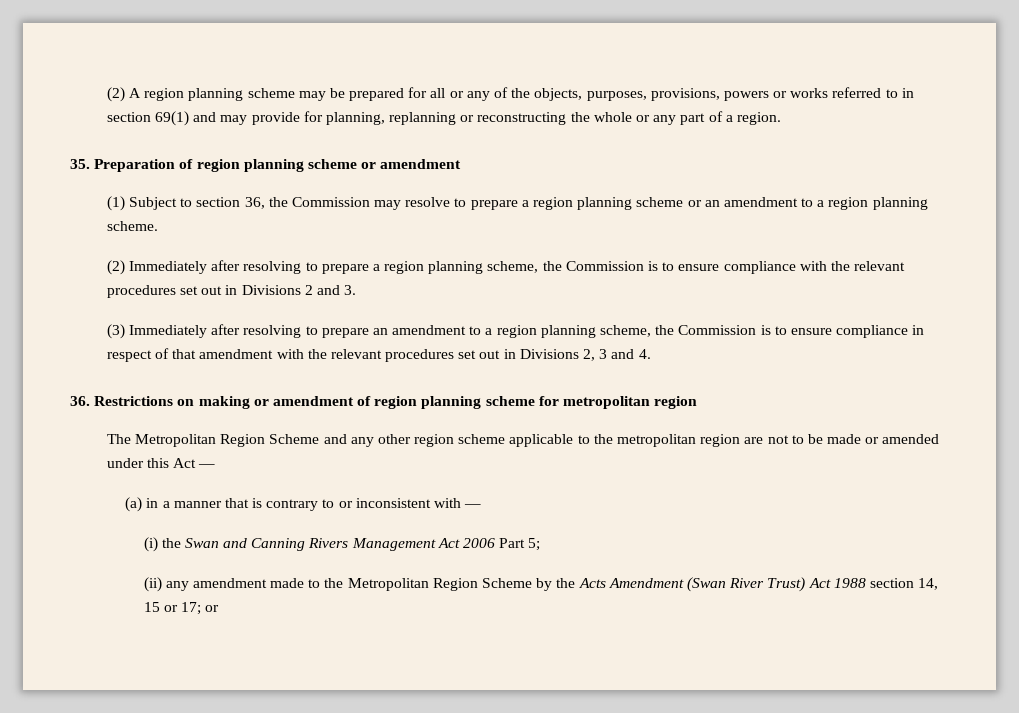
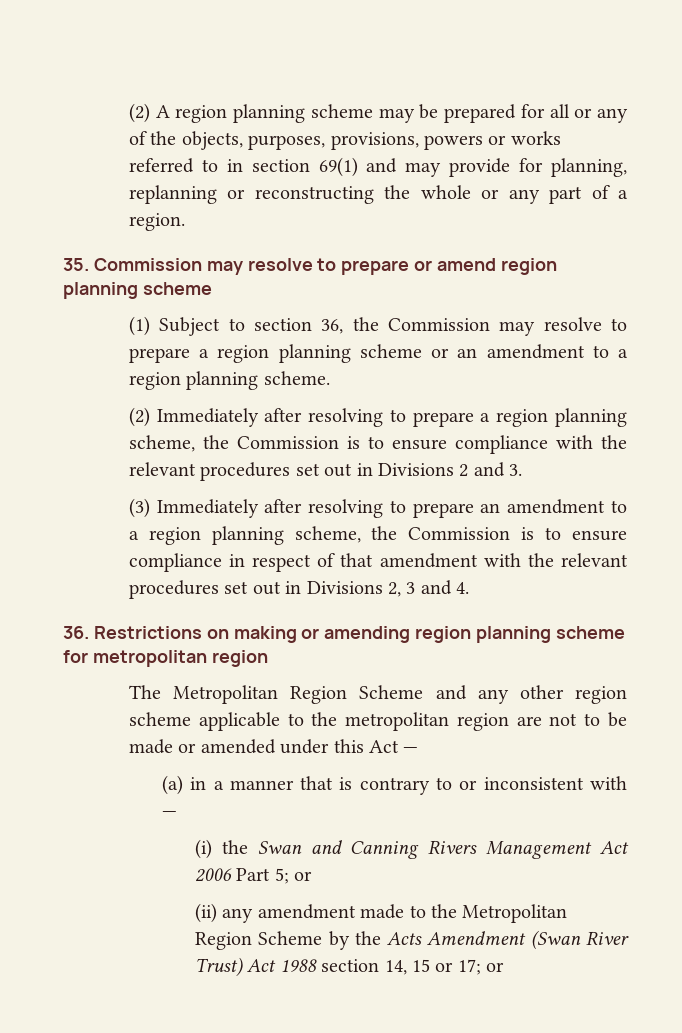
- 35. Preparation of region planning scheme or amendment
+ 35. Commission may resolve to prepare or amend region planning scheme
- 36. Restrictions on making or amendment of region planning scheme for metropolitan region
+ 36. Restrictions on making or amending region planning scheme for metropolitan region
- (i) the Swan and Canning Rivers Management Act 2006 Part 5;
+ (i) the Swan and Canning Rivers Management Act 2006 Part 5; or

